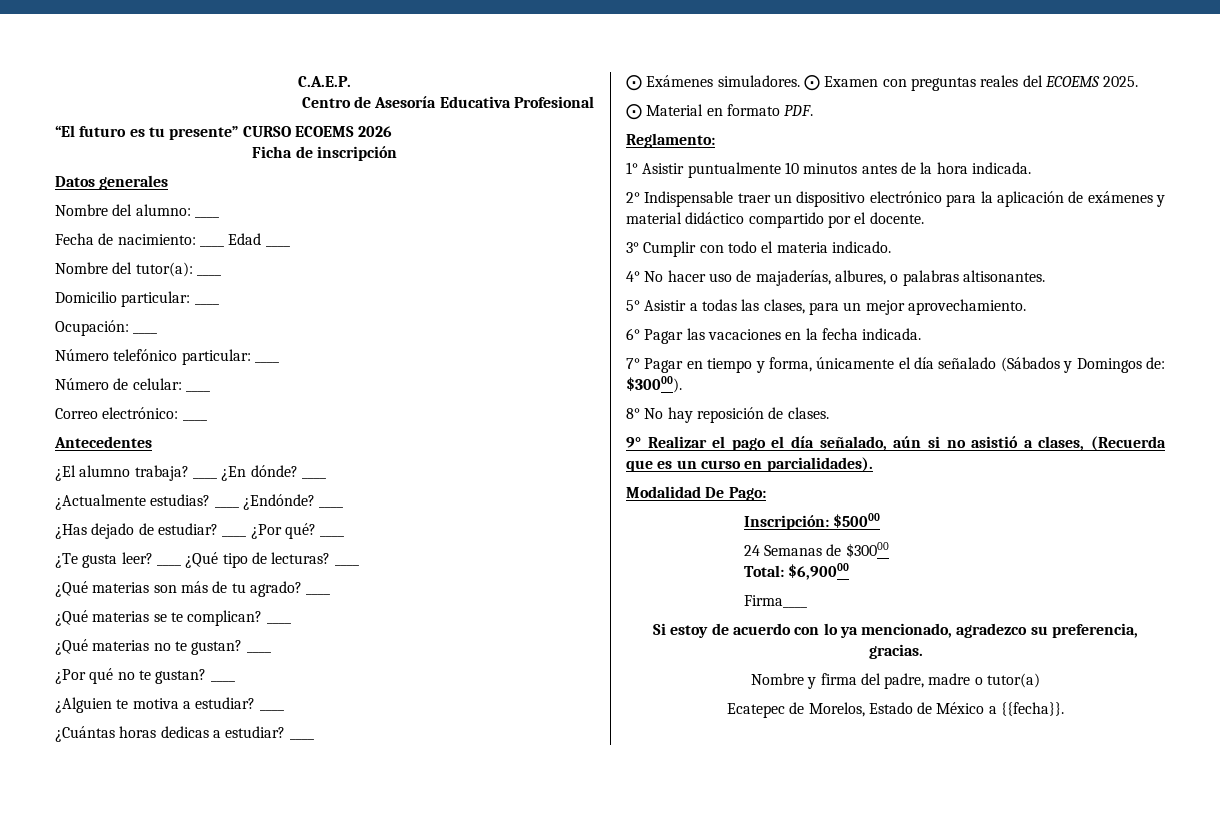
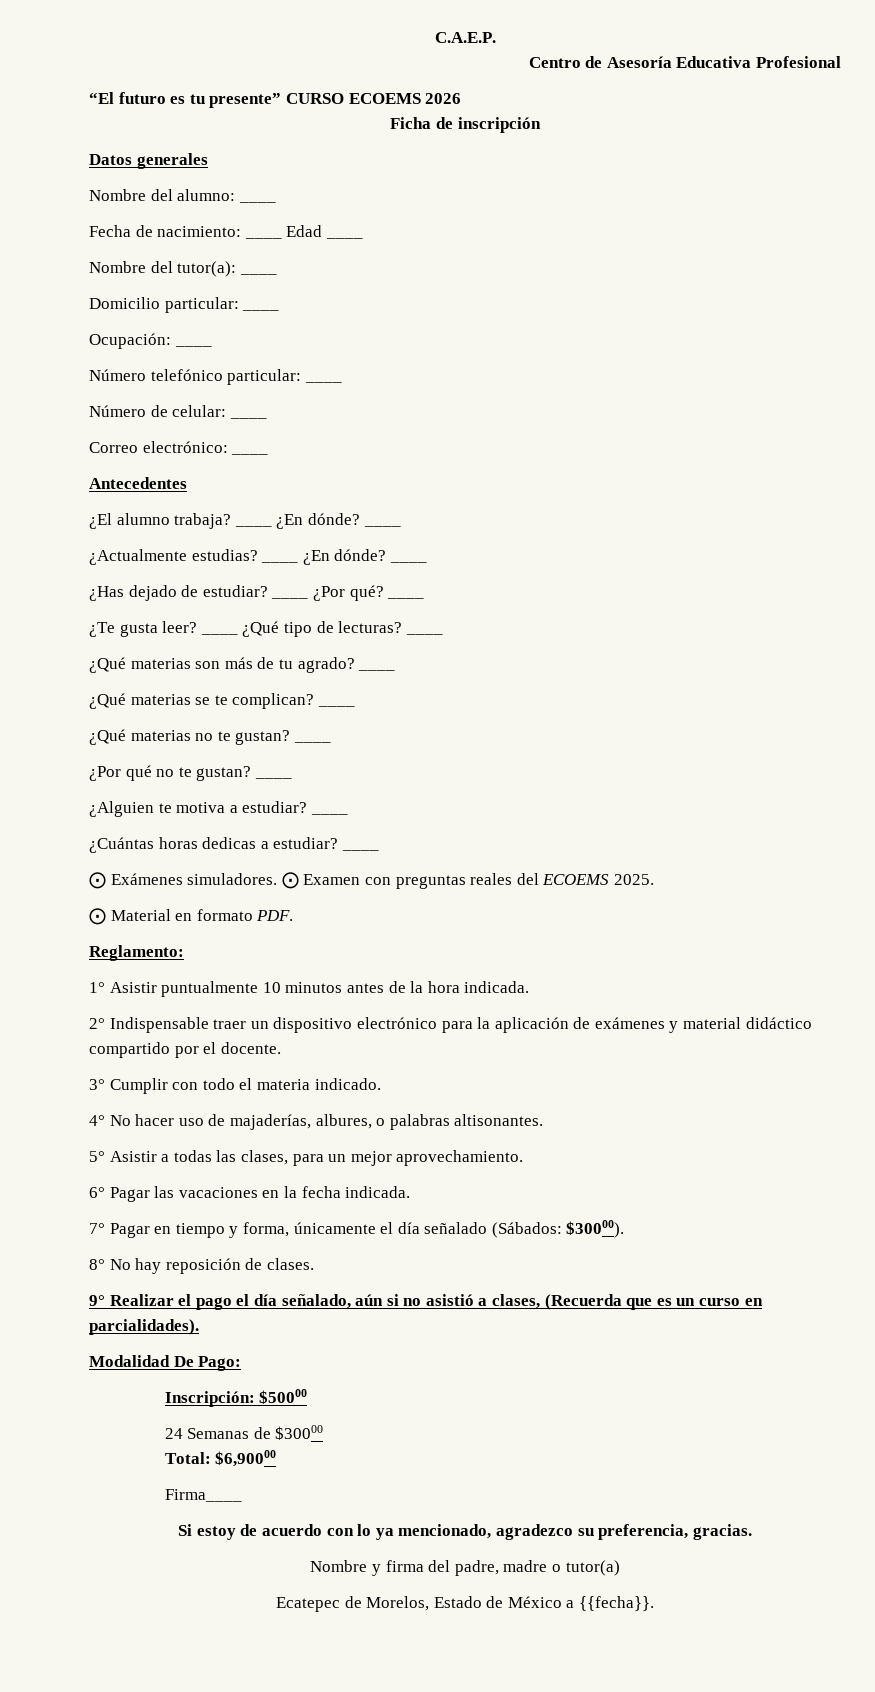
- ¿Actualmente estudias? ____ ¿Endónde?
+ ¿Actualmente estudias? ____ ¿En dónde?
- 7° Pagar en tiempo y forma, únicamente el día señalado (Sábados y Domingos de: $30000).
+ 7° Pagar en tiempo y forma, únicamente el día señalado (Sábados: $30000).

